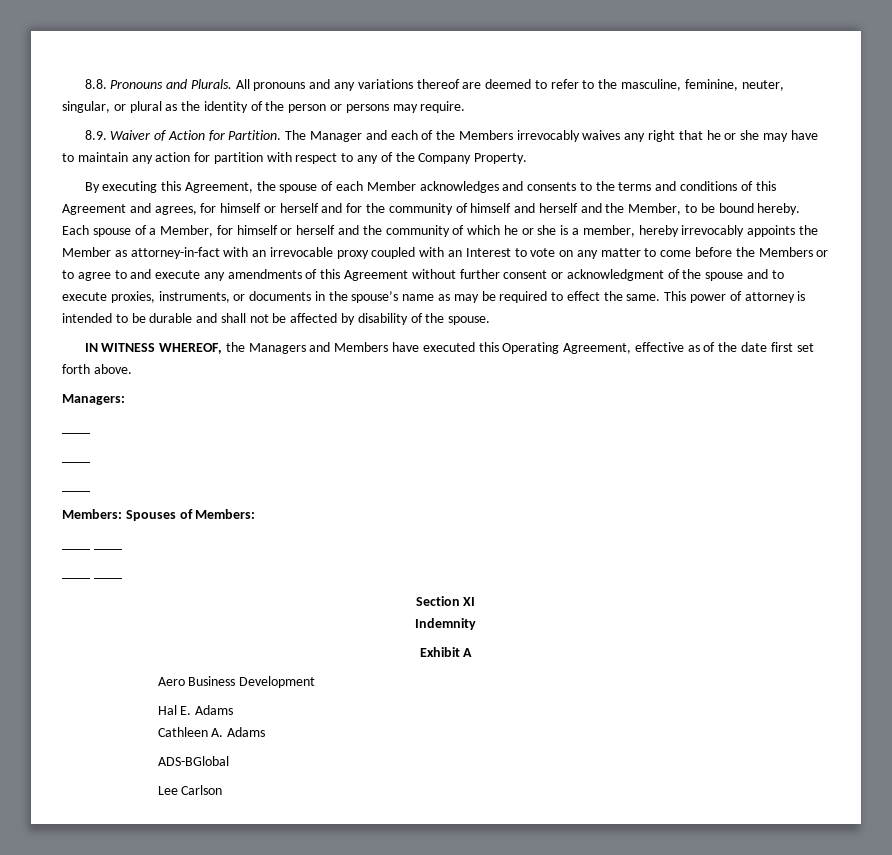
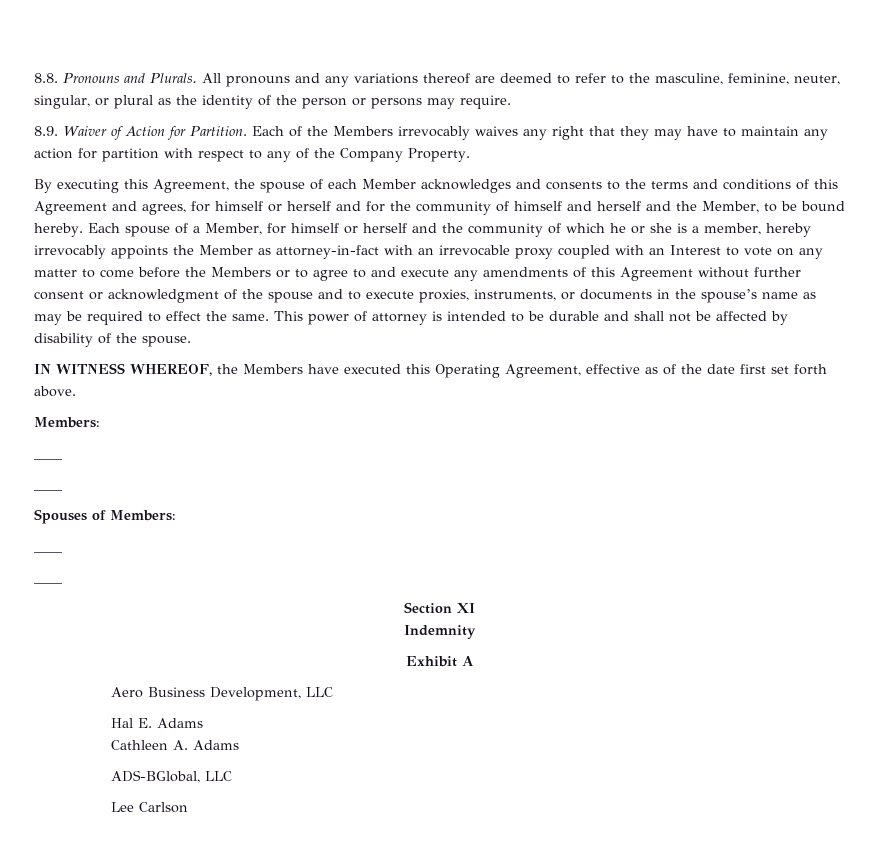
- The Manager and each of the Members irrevocably waives any right that he or she may have to maintain any action for partition with respect to any of the Company Property.
+ Each of the Members irrevocably waives any right that they may have to maintain any action for partition with respect to any of the Company Property.
- IN WITNESS WHEREOF, the Managers and Members have executed this Operating Agreement, effective as of the date first set forth above.
- Managers:
+ IN WITNESS WHEREOF, the Members have executed this Operating Agreement, effective as of the date first set forth above.
+ Members:
  ____
  ____
+ Spouses of Members:
  ____
- Members: Spouses of Members:
- ____ ____
- ____ ____
+ ____
- Aero Business Development
+ Aero Business Development, LLC
- ADS-BGlobal
+ ADS-BGlobal, LLC

